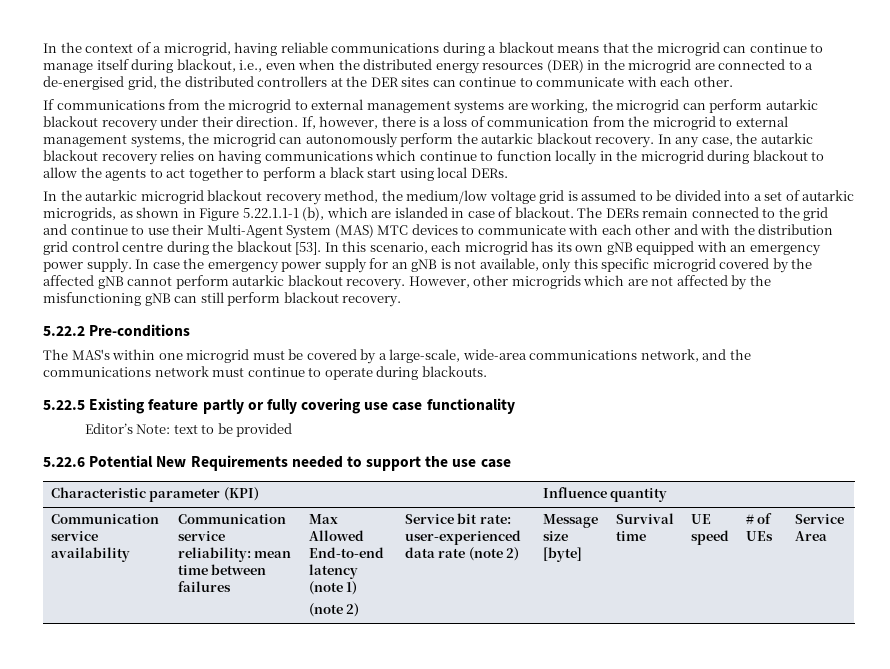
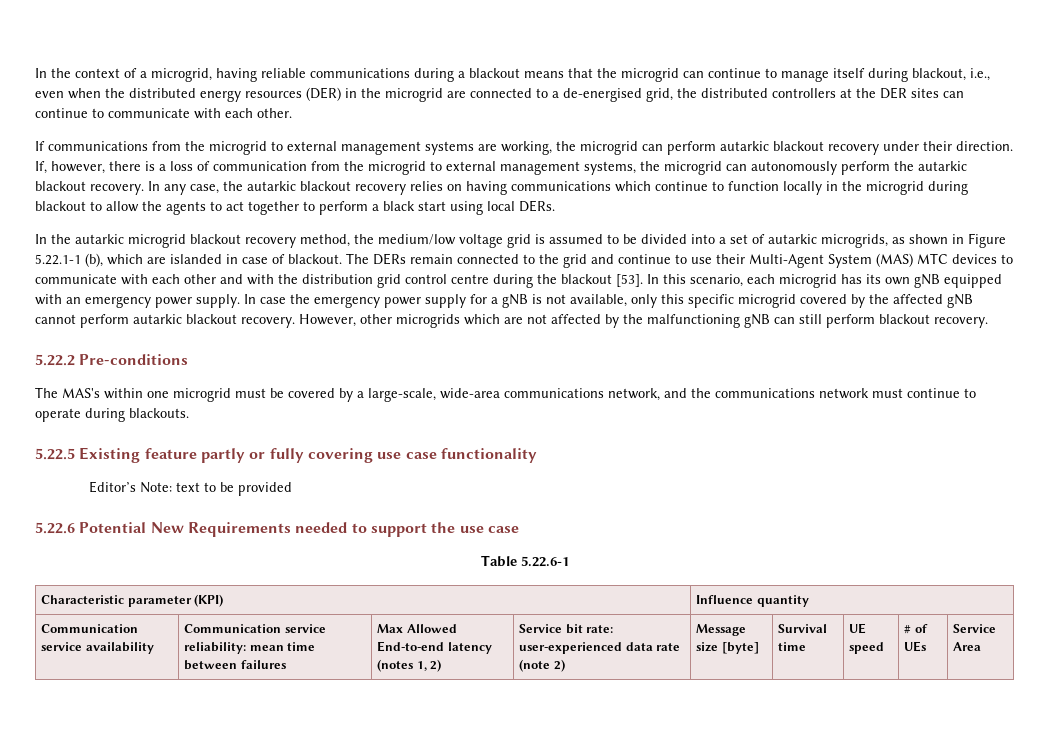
- In the autarkic microgrid blackout recovery method, the medium/low voltage grid is assumed to be divided into a set of autarkic microgrids, as shown in Figure 5.22.1.1-1 (b), which are islanded in case of blackout.
+ In the autarkic microgrid blackout recovery method, the medium/low voltage grid is assumed to be divided into a set of autarkic microgrids, as shown in Figure 5.22.1-1 (b), which are islanded in case of blackout.
- In case the emergency power supply for an gNB is not available, only this specific microgrid covered by the affected gNB cannot perform autarkic blackout recovery.
+ In case the emergency power supply for a gNB is not available, only this specific microgrid covered by the affected gNB cannot perform autarkic blackout recovery.
- However, other microgrids which are not affected by the misfunctioning gNB can still perform blackout recovery.
+ However, other microgrids which are not affected by the malfunctioning gNB can still perform blackout recovery.
+ Table 5.22.6-1
- Communication service availability | Communication service reliability: mean time between failures | Max Allowed End-to-end latency (note 1)
- (note 2) | Service bit rate: user-experienced data rate (note 2) | Message size [byte] | Survival time | UE speed | # of UEs | Service Area
+ Communication service availability | Communication service reliability: mean time between failures | Max Allowed End-to-end latency (notes 1, 2) | Service bit rate: user-experienced data rate (note 2) | Message size [byte] | Survival time | UE speed | # of UEs | Service Area

